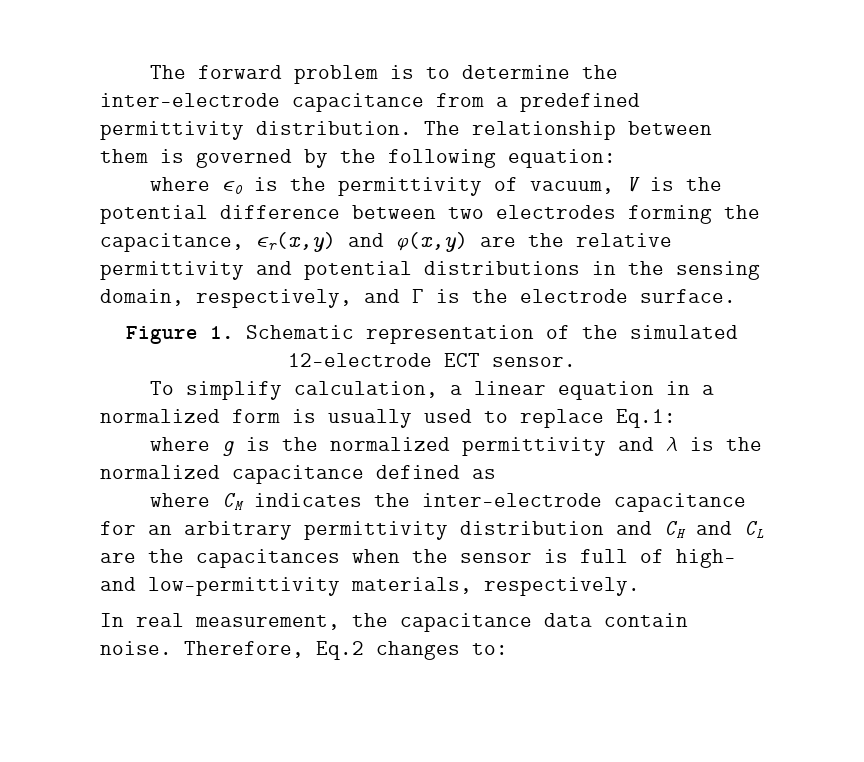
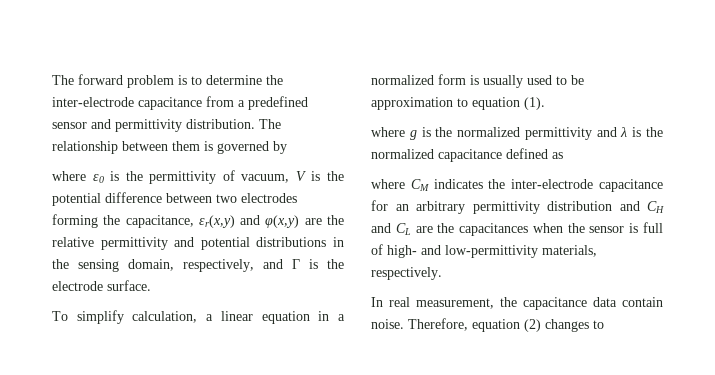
- The forward problem is to determine the inter-electrode capacitance from a predefined permittivity distribution.
+ The forward problem is to determine the inter-electrode capacitance from a predefined sensor and permittivity distribution.
- The relationship between them is governed by the following equation:
+ The relationship between them is governed by
- Figure 1. Schematic representation of the simulated 12-electrode ECT sensor.
- To simplify calculation, a linear equation in a normalized form is usually used to replace Eq.1:
+ To simplify calculation, a linear equation in a normalized form is usually used to be approximation to equation (1).
- Therefore, Eq.2 changes to:
+ Therefore, equation (2) changes to

